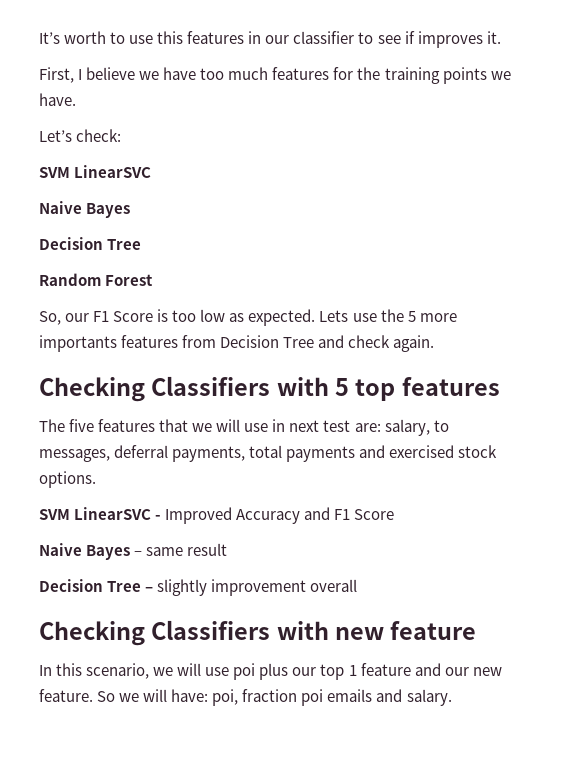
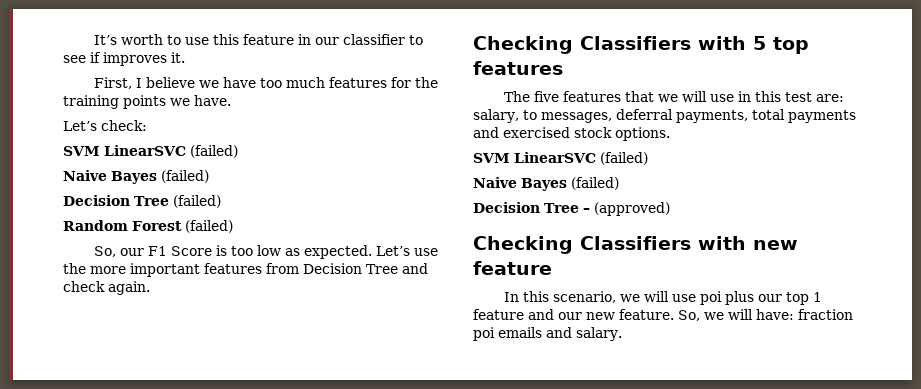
- It’s worth to use this features in our classifier to see if improves it.
+ It’s worth to use this feature in our classifier to see if improves it.
  Let’s check:
- SVM LinearSVC
- Naive Bayes
- Decision Tree
+ SVM LinearSVC (failed)
+ Naive Bayes (failed)
+ Decision Tree (failed)
- Random Forest
+ Random Forest (failed)
- Lets use the 5 more importants features from Decision Tree and check again.
+ Let’s use the more important features from Decision Tree and check again.
- The five features that we will use in next test are: salary, to messages, deferral payments, total payments and exercised stock options.
- SVM LinearSVC - Improved Accuracy and F1 Score
- Naive Bayes – same result
+ The five features that we will use in this test are: salary, to messages, deferral payments, total payments and exercised stock options.
+ SVM LinearSVC (failed)
+ Naive Bayes (failed)
- Decision Tree – slightly improvement overall
+ Decision Tree – (approved)
- So we will have: poi, fraction poi emails and salary.
+ So, we will have: fraction poi emails and salary.

